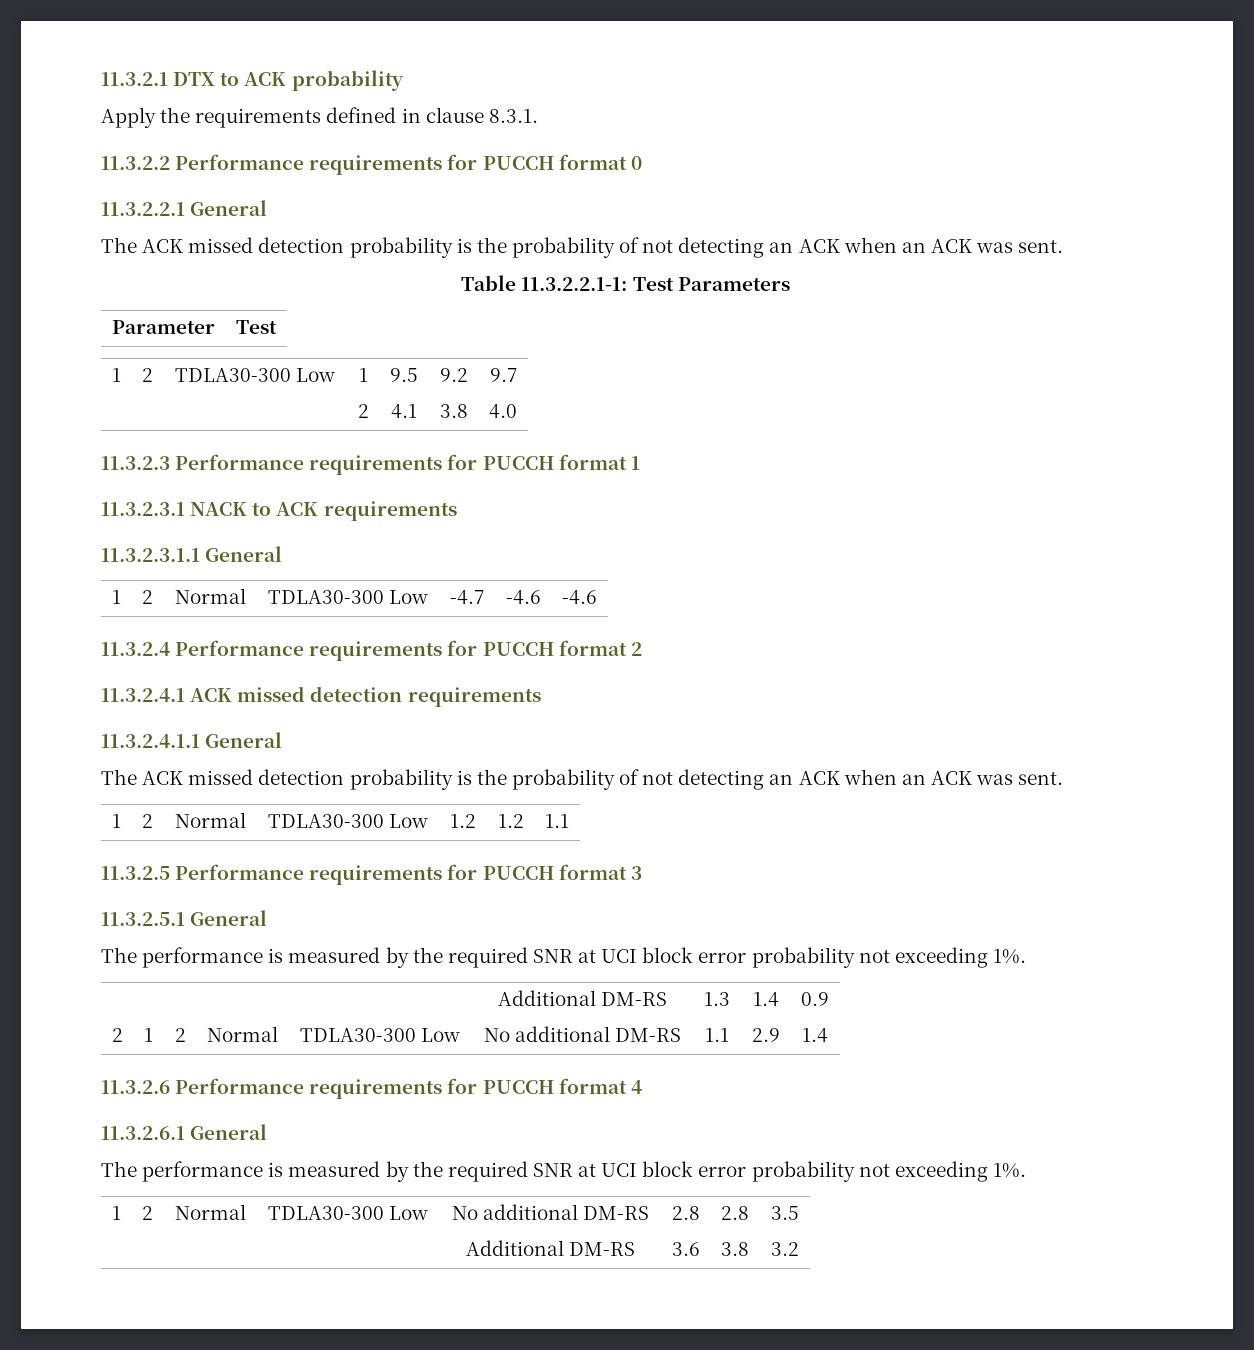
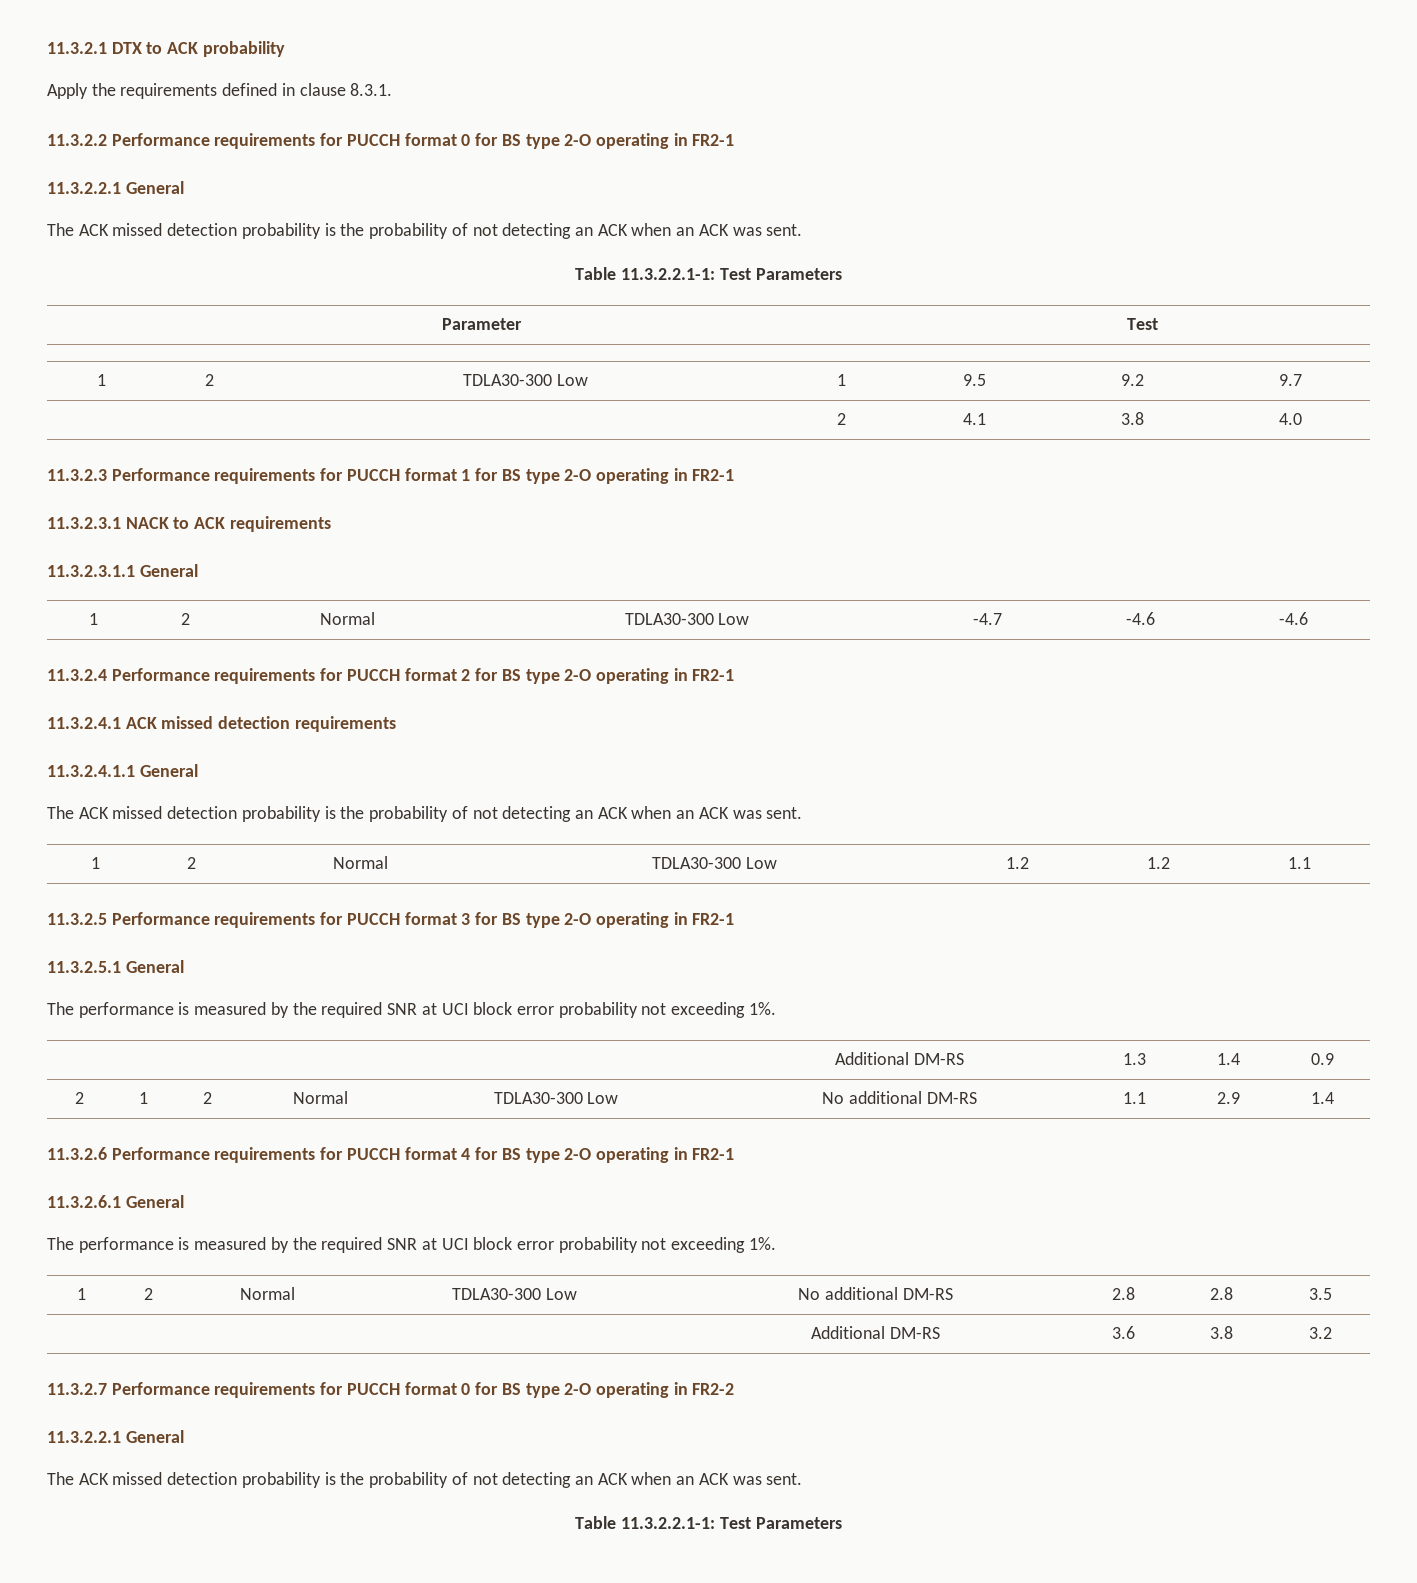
- 11.3.2.2 Performance requirements for PUCCH format 0
+ 11.3.2.2 Performance requirements for PUCCH format 0 for BS type 2-O operating in FR2-1
- 11.3.2.3 Performance requirements for PUCCH format 1
+ 11.3.2.3 Performance requirements for PUCCH format 1 for BS type 2-O operating in FR2-1
- 11.3.2.4 Performance requirements for PUCCH format 2
+ 11.3.2.4 Performance requirements for PUCCH format 2 for BS type 2-O operating in FR2-1
- 11.3.2.5 Performance requirements for PUCCH format 3
+ 11.3.2.5 Performance requirements for PUCCH format 3 for BS type 2-O operating in FR2-1
- 11.3.2.6 Performance requirements for PUCCH format 4
+ 11.3.2.6 Performance requirements for PUCCH format 4 for BS type 2-O operating in FR2-1
+ 11.3.2.7 Performance requirements for PUCCH format 0 for BS type 2-O operating in FR2-2
+ 11.3.2.2.1 General
+ The ACK missed detection probability is the probability of not detecting an ACK when an ACK was sent.
+ Table 11.3.2.2.1-1: Test Parameters

